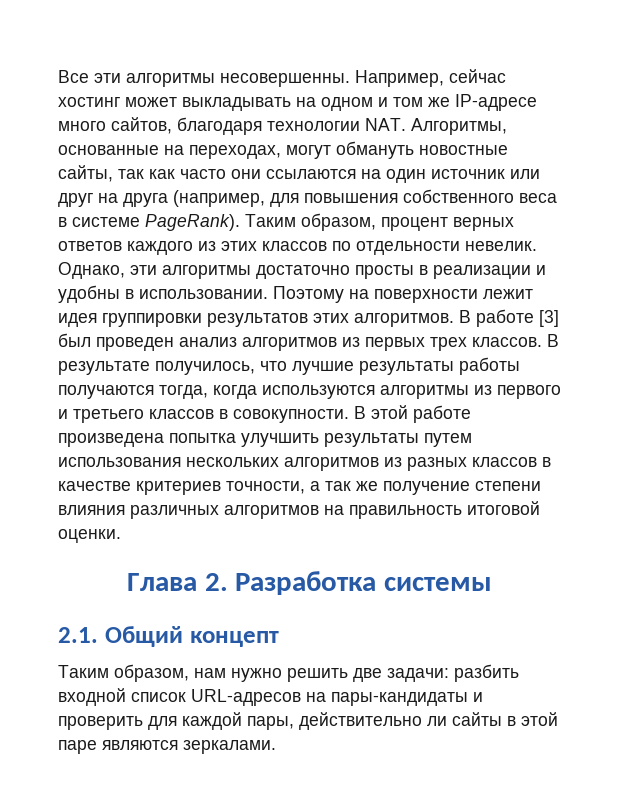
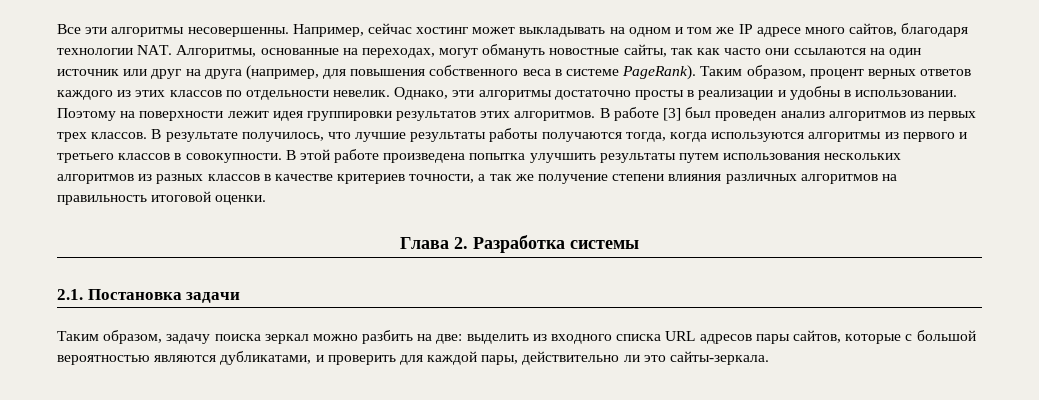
- Например, сейчас хостинг может выкладывать на одном и том же IP-адресе много сайтов, благодаря технологии NAT. Алгоритмы, основанные на переходах, могут обмануть новостные сайты, так как часто они ссылаются на один источник или друг на друга (например, для повышения собственного веса в системе PageRank).
+ Например, сейчас хостинг может выкладывать на одном и том же IP адресе много сайтов, благодаря технологии NAT. Алгоритмы, основанные на переходах, могут обмануть новостные сайты, так как часто они ссылаются на один источник или друг на друга (например, для повышения собственного веса в системе PageRank).
- 2.1. Общий концепт
- Таким образом, нам нужно решить две задачи: разбить входной список URL-адресов на пары-кандидаты и проверить для каждой пары, действительно ли сайты в этой паре являются зеркалами.
+ 2.1. Постановка задачи
+ Таким образом, задачу поиска зеркал можно разбить на две: выделить из входного списка URL адресов пары сайтов, которые с большой вероятностью являются дубликатами, и проверить для каждой пары, действительно ли это сайты-зеркала.

